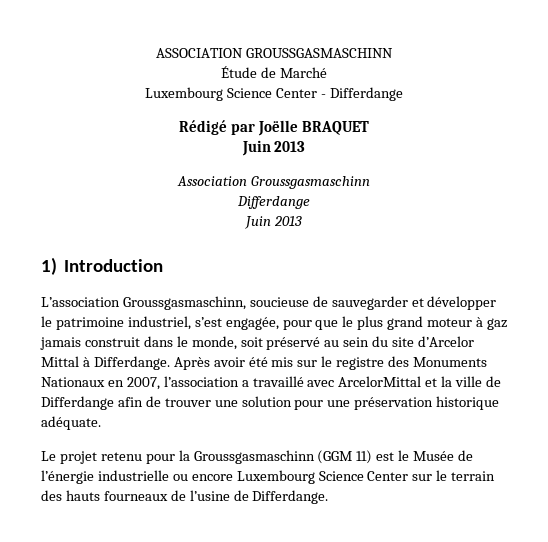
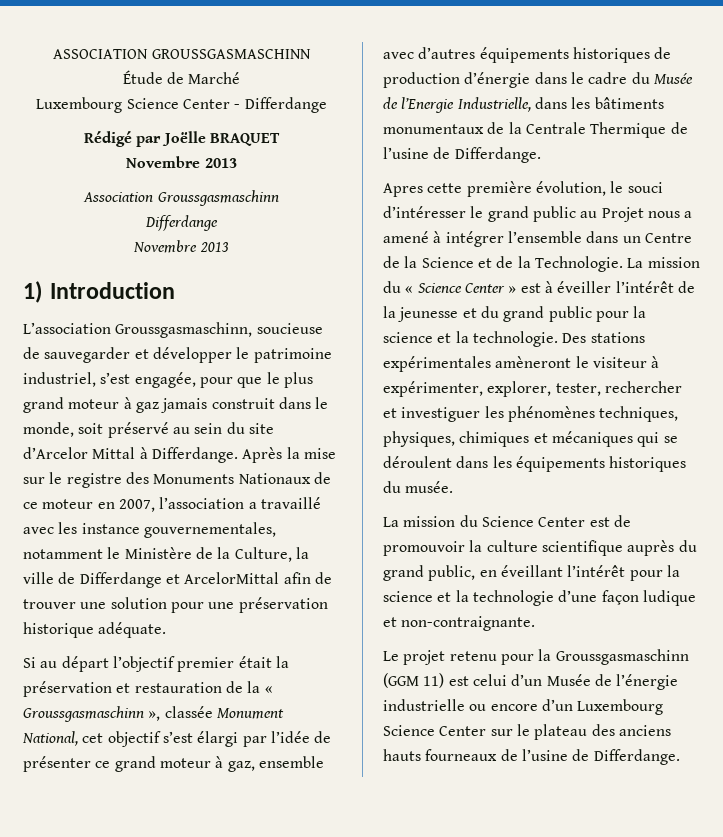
  Rédigé par Joëlle BRAQUET
- Juin 2013
+ Novembre 2013
  Association Groussgasmaschinn
  Differdange
- Juin 2013
+ Novembre 2013
- Après avoir été mis sur le registre des Monuments Nationaux en 2007, l’association a travaillé avec ArcelorMittal et la ville de Differdange afin de trouver une solution pour une préservation historique adéquate.
+ Après la mise sur le registre des Monuments Nationaux de ce moteur en 2007, l’association a travaillé avec les instance gouvernementales, notamment le Ministère de la Culture, la ville de Differdange et ArcelorMittal afin de trouver une solution pour une préservation historique adéquate.
+ Si au départ l’objectif premier était la préservation et restauration de la « Groussgasmaschinn », classée Monument National, cet objectif s’est élargi par l’idée de présenter ce grand moteur à gaz, ensemble avec d’autres équipements historiques de production d’énergie dans le cadre du Musée de l’Energie Industrielle, dans les bâtiments monumentaux de la Centrale Thermique de l’usine de Differdange.
+ Apres cette première évolution, le souci d’intéresser le grand public au Projet nous a amené à intégrer l’ensemble dans un Centre de la Science et de la Technologie. La mission du « Science Center » est à éveiller l’intérêt de la jeunesse et du grand public pour la science et la technologie. Des stations expérimentales amèneront le visiteur à expérimenter, explorer, tester, rechercher et investiguer les phénomènes techniques, physiques, chimiques et mécaniques qui se déroulent dans les équipements historiques du musée.
+ La mission du Science Center est de promouvoir la culture scientifique auprès du grand public, en éveillant l’intérêt pour la science et la technologie d’une façon ludique et non-contraignante.
- Le projet retenu pour la Groussgasmaschinn (GGM 11) est le Musée de l’énergie industrielle ou encore Luxembourg Science Center sur le terrain des hauts fourneaux de l’usine de Differdange.
+ Le projet retenu pour la Groussgasmaschinn (GGM 11) est celui d’un Musée de l’énergie industrielle ou encore d’un Luxembourg Science Center sur le plateau des anciens hauts fourneaux de l’usine de Differdange.

